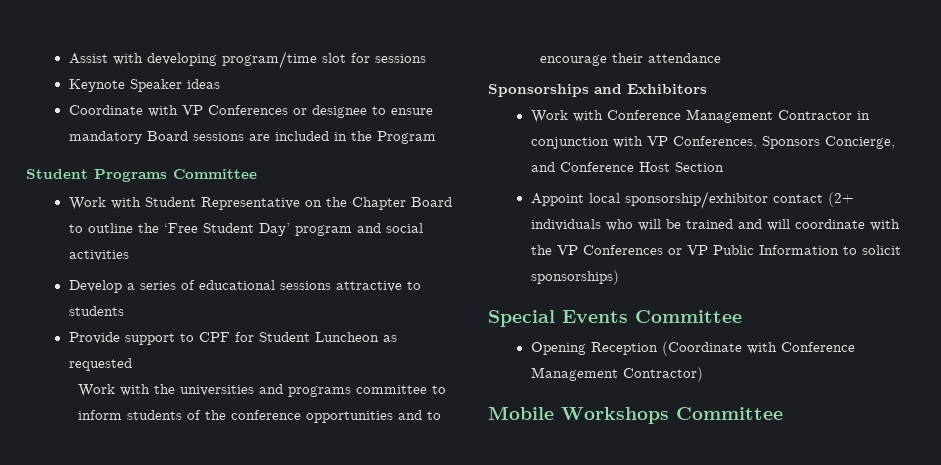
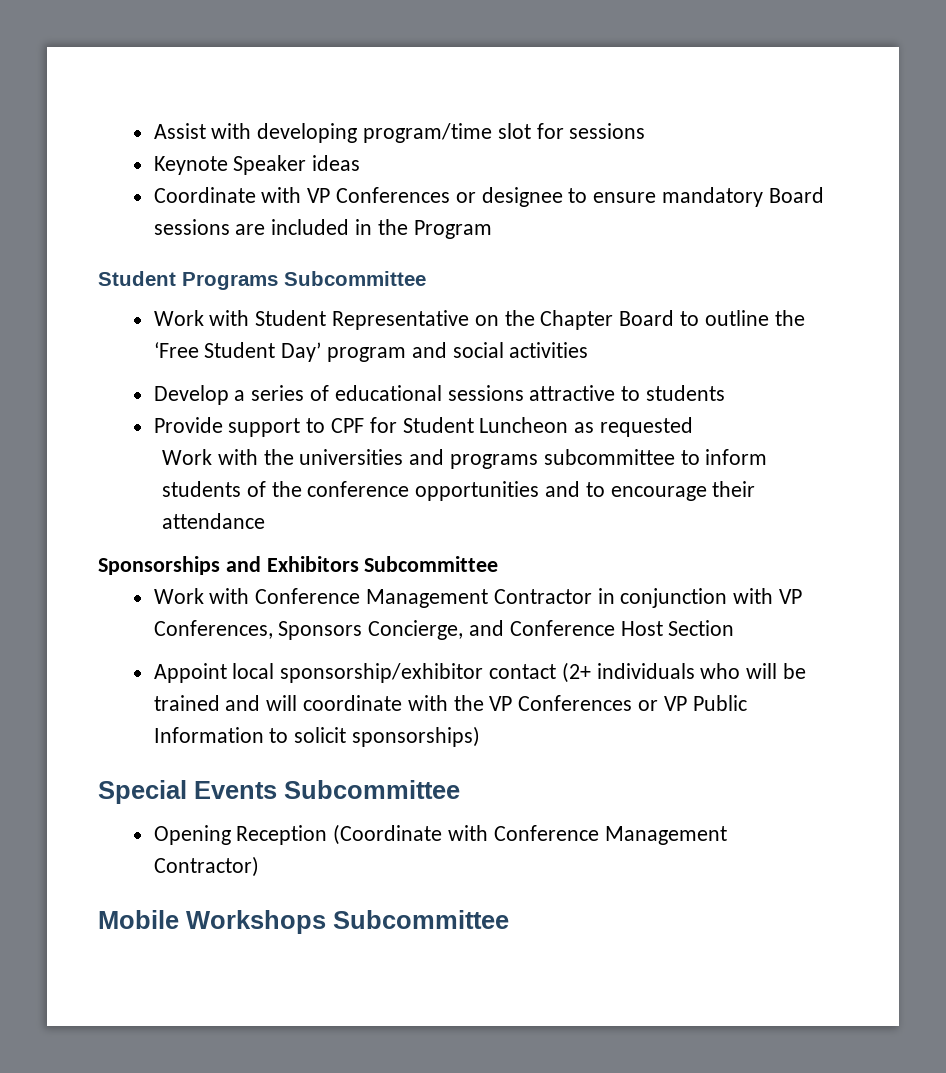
- Student Programs Committee
+ Student Programs Subcommittee
- Work with the universities and programs committee to inform students of the conference opportunities and to encourage their attendance
+ Work with the universities and programs subcommittee to inform students of the conference opportunities and to encourage their attendance
- Sponsorships and Exhibitors
+ Sponsorships and Exhibitors Subcommittee
- Special Events Committee
+ Special Events Subcommittee
- Mobile Workshops Committee
+ Mobile Workshops Subcommittee

